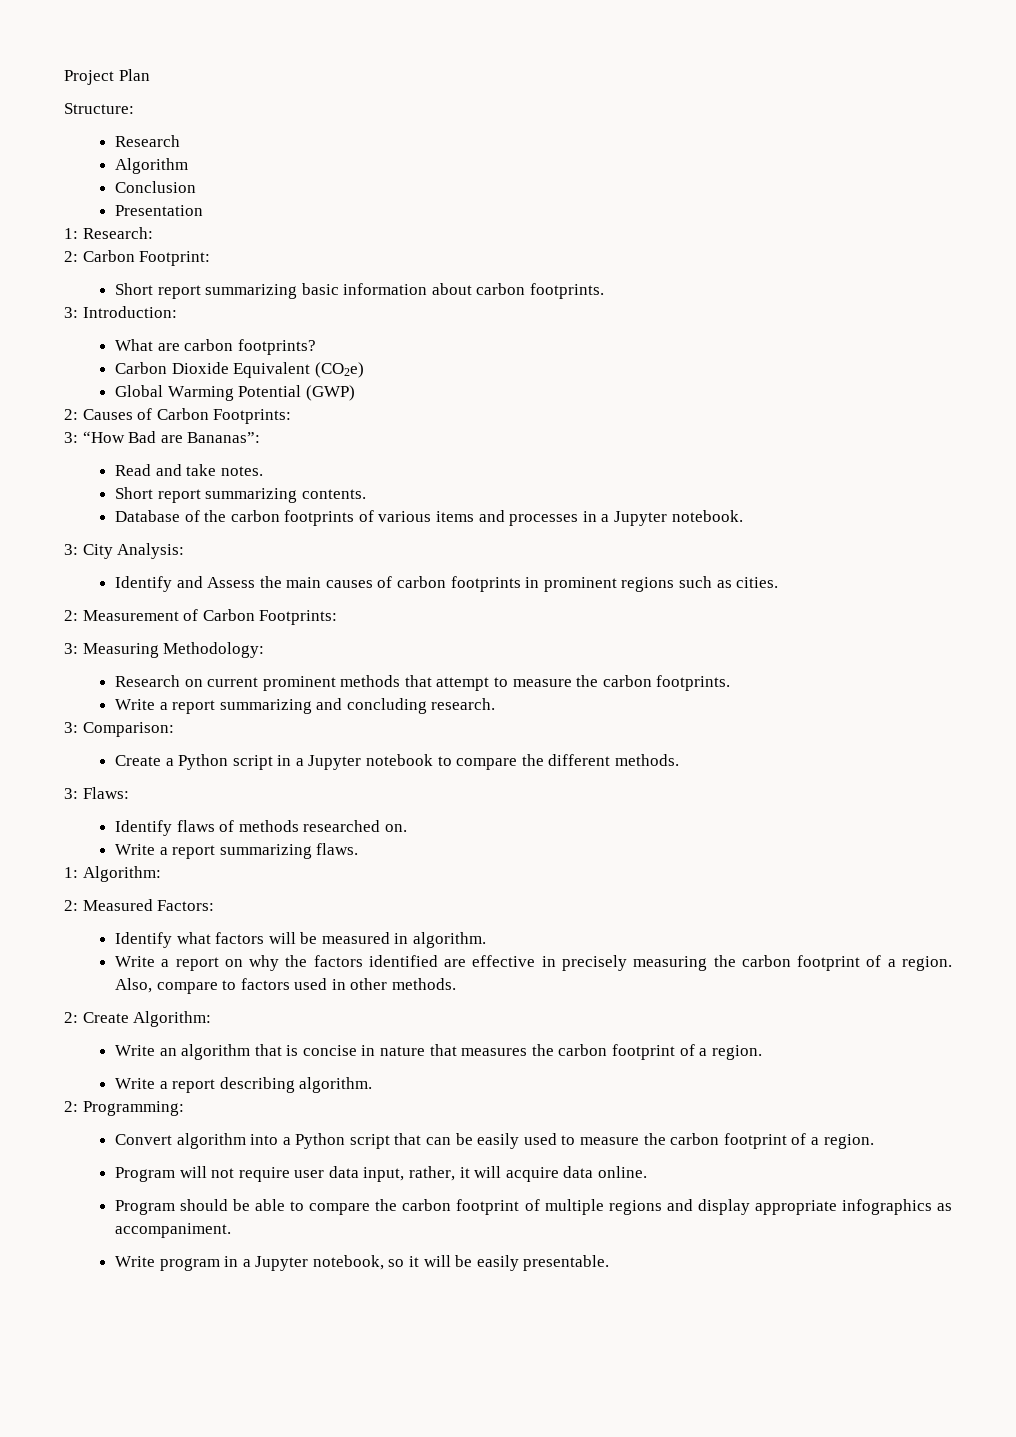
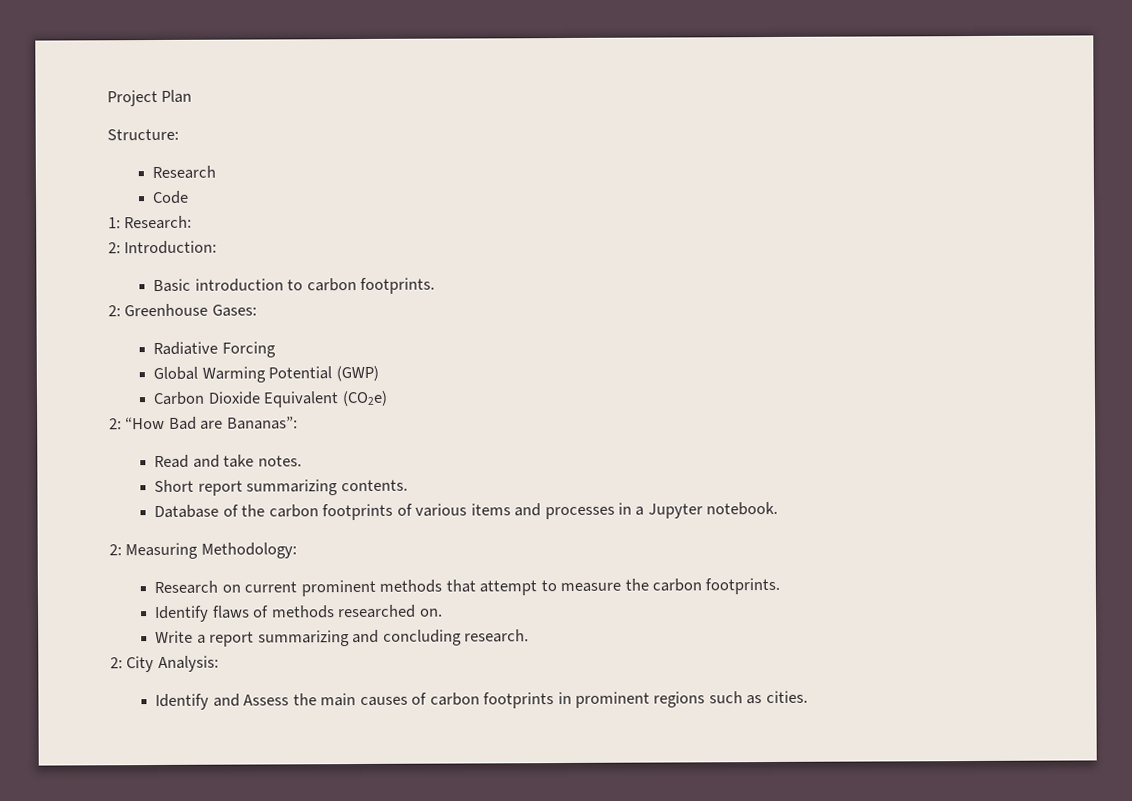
- Algorithm
- Conclusion
- Presentation
+ Code
- 2: Carbon Footprint:
- Short report summarizing basic information about carbon footprints.
- 3: Introduction:
- What are carbon footprints?
+ 2: Introduction:
+ Basic introduction to carbon footprints.
+ 2: Greenhouse Gases:
+ Radiative Forcing
+ Global Warming Potential (GWP)
  Carbon Dioxide Equivalent (CO2e)
- Global Warming Potential (GWP)
- 2: Causes of Carbon Footprints:
- 3: “How Bad are Bananas”:
+ 2: “How Bad are Bananas”:
- 3: City Analysis:
+ 2: Measuring Methodology:
+ Research on current prominent methods that attempt to measure the carbon footprints.
+ Identify flaws of methods researched on.
+ Write a report summarizing and concluding research.
+ 2: City Analysis:
- 2: Measurement of Carbon Footprints:
- 3: Measuring Methodology:
- Research on current prominent methods that attempt to measure the carbon footprints.
- Write a report summarizing and concluding research.
- 3: Comparison:
- Create a Python script in a Jupyter notebook to compare the different methods.
- 3: Flaws:
- Identify flaws of methods researched on.
- Write a report summarizing flaws.
- 1: Algorithm:
- 2: Measured Factors:
- Identify what factors will be measured in algorithm.
- Write a report on why the factors identified are effective in precisely measuring the carbon footprint of a region. Also, compare to factors used in other methods.
- 2: Create Algorithm:
- Write an algorithm that is concise in nature that measures the carbon footprint of a region.
- Write a report describing algorithm.
- 2: Programming:
- Convert algorithm into a Python script that can be easily used to measure the carbon footprint of a region.
- Program will not require user data input, rather, it will acquire data online.
- Program should be able to compare the carbon footprint of multiple regions and display appropriate infographics as accompaniment.
- Write program in a Jupyter notebook, so it will be easily presentable.

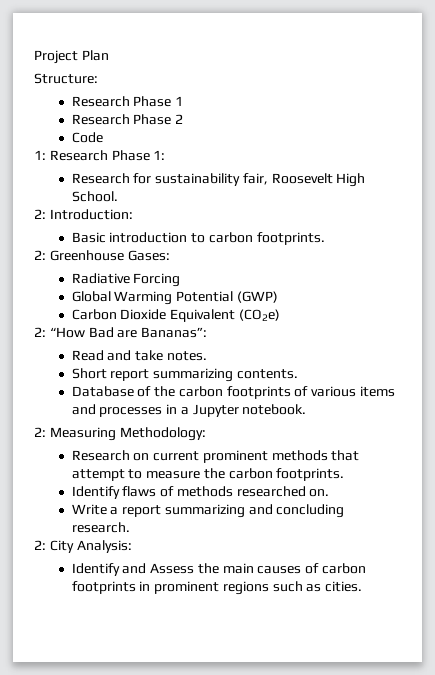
  Structure:
- Research
+ Research Phase 1
+ Research Phase 2
  Code
- 1: Research:
+ 1: Research Phase 1:
+ Research for sustainability fair, Roosevelt High School.

